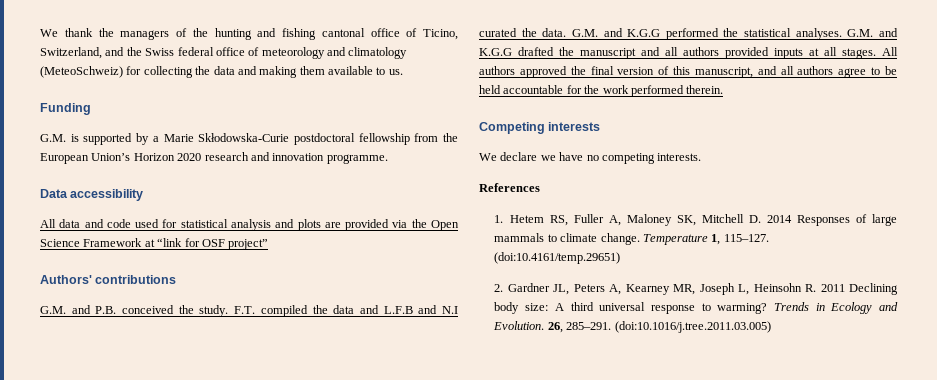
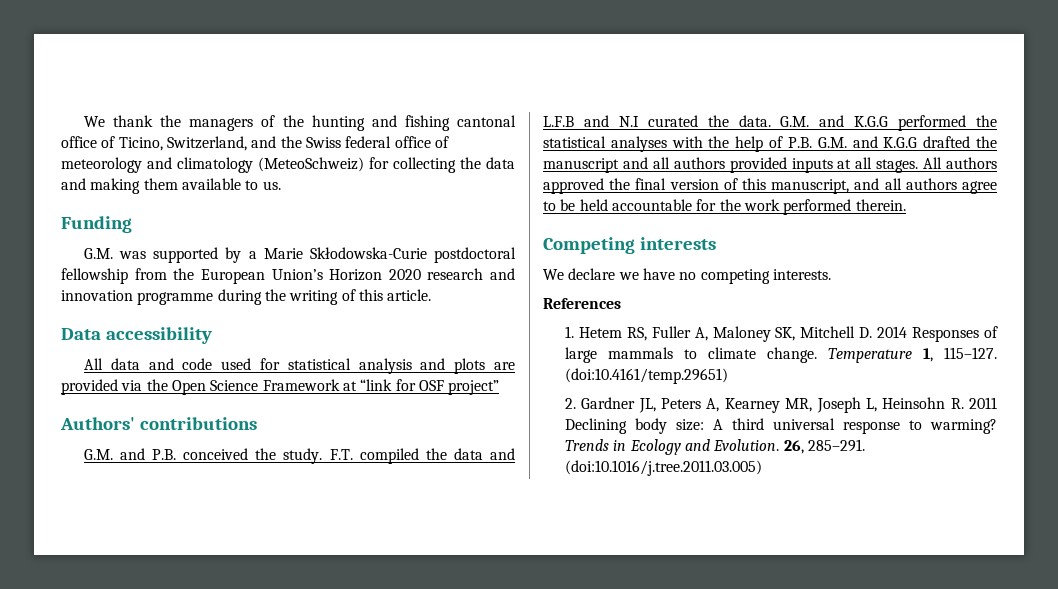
- G.M. is supported by a Marie Skłodowska-Curie postdoctoral fellowship from the European Union’s Horizon 2020 research and innovation programme.
+ G.M. was supported by a Marie Skłodowska-Curie postdoctoral fellowship from the European Union’s Horizon 2020 research and innovation programme during the writing of this article.
- G.M. and K.G.G performed the statistical analyses. G.M. and K.G.G drafted the manuscript and all authors provided inputs at all stages.
+ G.M. and K.G.G performed the statistical analyses with the help of P.B. G.M. and K.G.G drafted the manuscript and all authors provided inputs at all stages.

